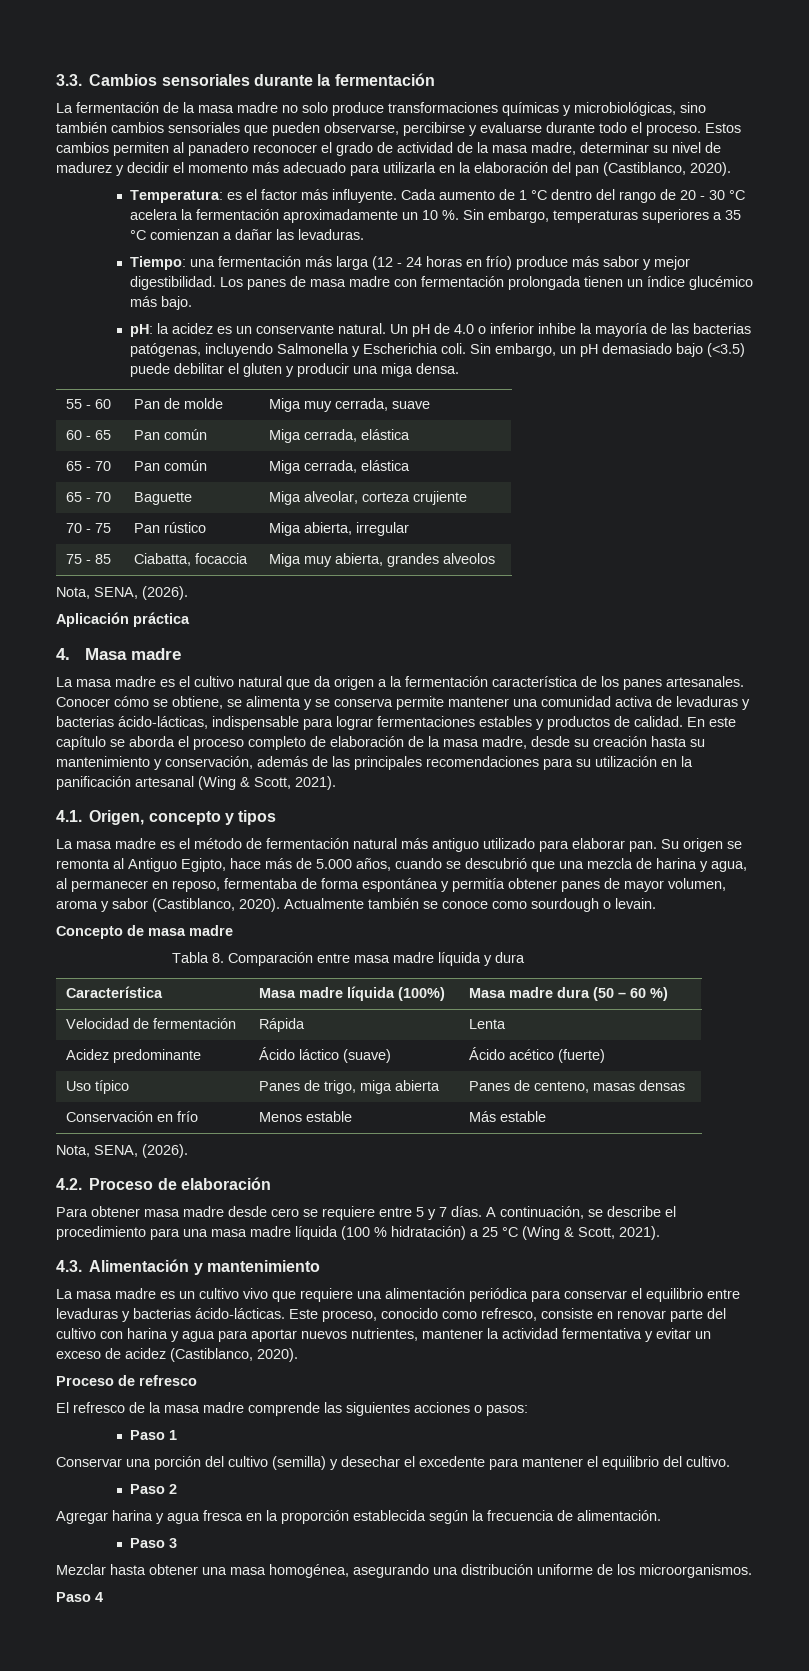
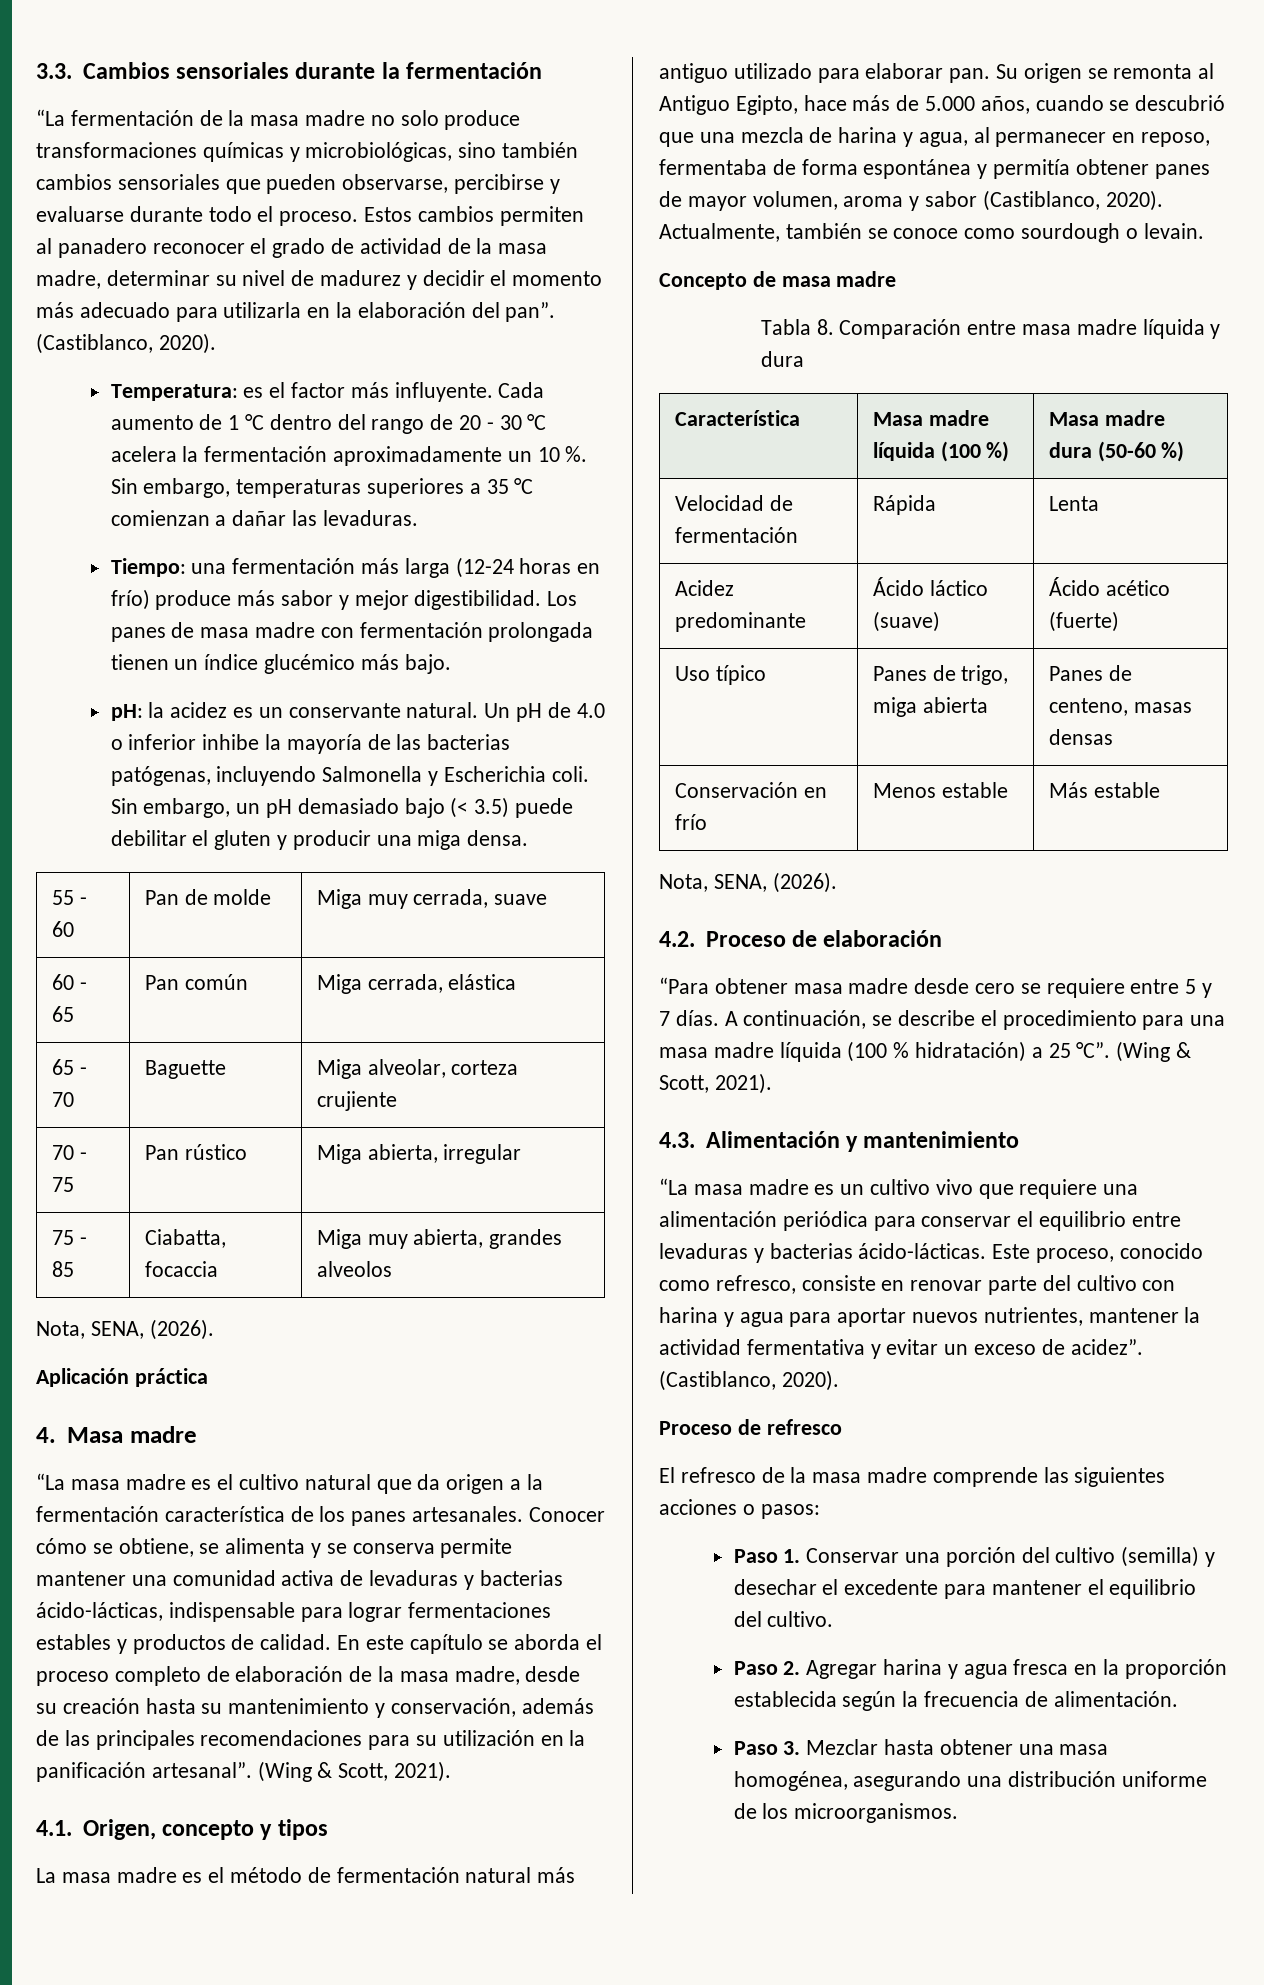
- La fermentación de la masa madre no solo produce transformaciones químicas y microbiológicas, sino también cambios sensoriales que pueden observarse, percibirse y evaluarse durante todo el proceso.
+ “La fermentación de la masa madre no solo produce transformaciones químicas y microbiológicas, sino también cambios sensoriales que pueden observarse, percibirse y evaluarse durante todo el proceso.
- Estos cambios permiten al panadero reconocer el grado de actividad de la masa madre, determinar su nivel de madurez y decidir el momento más adecuado para utilizarla en la elaboración del pan (Castiblanco, 2020).
+ Estos cambios permiten al panadero reconocer el grado de actividad de la masa madre, determinar su nivel de madurez y decidir el momento más adecuado para utilizarla en la elaboración del pan”. (Castiblanco, 2020).
- Tiempo: una fermentación más larga (12 - 24 horas en frío) produce más sabor y mejor digestibilidad.
+ Tiempo: una fermentación más larga (12-24 horas en frío) produce más sabor y mejor digestibilidad.
- Sin embargo, un pH demasiado bajo (<3.5) puede debilitar el gluten y producir una miga densa.
+ Sin embargo, un pH demasiado bajo (< 3.5) puede debilitar el gluten y producir una miga densa.
- 65 - 70 | Pan común | Miga cerrada, elástica
- La masa madre es el cultivo natural que da origen a la fermentación característica de los panes artesanales.
+ “La masa madre es el cultivo natural que da origen a la fermentación característica de los panes artesanales.
- En este capítulo se aborda el proceso completo de elaboración de la masa madre, desde su creación hasta su mantenimiento y conservación, además de las principales recomendaciones para su utilización en la panificación artesanal (Wing & Scott, 2021).
+ En este capítulo se aborda el proceso completo de elaboración de la masa madre, desde su creación hasta su mantenimiento y conservación, además de las principales recomendaciones para su utilización en la panificación artesanal”. (Wing & Scott, 2021).
- Actualmente también se conoce como sourdough o levain.
+ Actualmente, también se conoce como sourdough o levain.
- Característica | Masa madre líquida (100%) | Masa madre dura (50 – 60 %)
+ Característica | Masa madre líquida (100 %) | Masa madre dura (50-60 %)
- Para obtener masa madre desde cero se requiere entre 5 y 7 días.
+ “Para obtener masa madre desde cero se requiere entre 5 y 7 días.
- A continuación, se describe el procedimiento para una masa madre líquida (100 % hidratación) a 25 °C (Wing & Scott, 2021).
+ A continuación, se describe el procedimiento para una masa madre líquida (100 % hidratación) a 25 °C”. (Wing & Scott, 2021).
- La masa madre es un cultivo vivo que requiere una alimentación periódica para conservar el equilibrio entre levaduras y bacterias ácido-lácticas.
+ “La masa madre es un cultivo vivo que requiere una alimentación periódica para conservar el equilibrio entre levaduras y bacterias ácido-lácticas.
- Este proceso, conocido como refresco, consiste en renovar parte del cultivo con harina y agua para aportar nuevos nutrientes, mantener la actividad fermentativa y evitar un exceso de acidez (Castiblanco, 2020).
+ Este proceso, conocido como refresco, consiste en renovar parte del cultivo con harina y agua para aportar nuevos nutrientes, mantener la actividad fermentativa y evitar un exceso de acidez”. (Castiblanco, 2020).
- Paso 1
- Conservar una porción del cultivo (semilla) y desechar el excedente para mantener el equilibrio del cultivo.
+ Paso 1. Conservar una porción del cultivo (semilla) y desechar el excedente para mantener el equilibrio del cultivo.
- Paso 2
- Agregar harina y agua fresca en la proporción establecida según la frecuencia de alimentación.
+ Paso 2. Agregar harina y agua fresca en la proporción establecida según la frecuencia de alimentación.
- Paso 3
- Mezclar hasta obtener una masa homogénea, asegurando una distribución uniforme de los microorganismos.
+ Paso 3. Mezclar hasta obtener una masa homogénea, asegurando una distribución uniforme de los microorganismos.
- Paso 4

